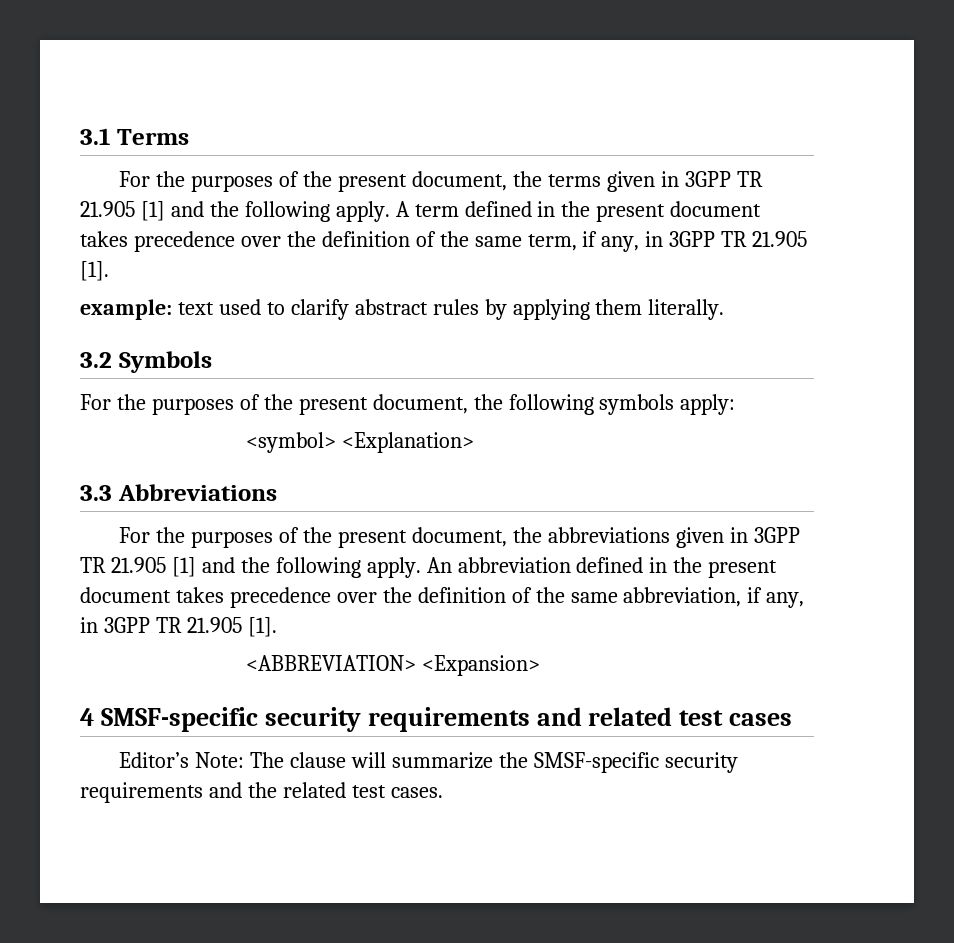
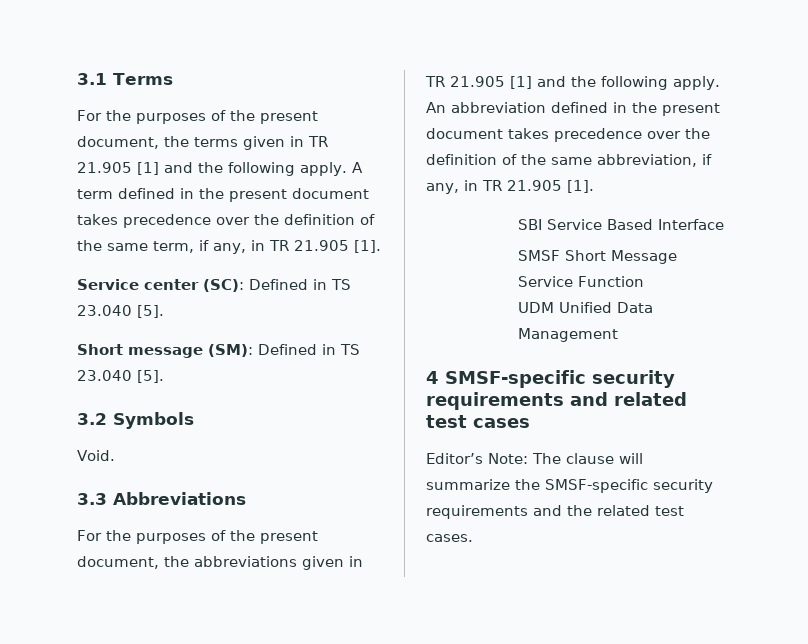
- For the purposes of the present document, the terms given in 3GPP TR 21.905 [1] and the following apply.
+ For the purposes of the present document, the terms given in TR 21.905 [1] and the following apply.
- A term defined in the present document takes precedence over the definition of the same term, if any, in 3GPP TR 21.905 [1].
- example: text used to clarify abstract rules by applying them literally.
+ A term defined in the present document takes precedence over the definition of the same term, if any, in TR 21.905 [1].
+ Service center (SC): Defined in TS 23.040 [5].
+ Short message (SM): Defined in TS 23.040 [5].
  3.2 Symbols
- For the purposes of the present document, the following symbols apply:
- <symbol> <Explanation>
+ Void.
- For the purposes of the present document, the abbreviations given in 3GPP TR 21.905 [1] and the following apply.
+ For the purposes of the present document, the abbreviations given in TR 21.905 [1] and the following apply.
- An abbreviation defined in the present document takes precedence over the definition of the same abbreviation, if any, in 3GPP TR 21.905 [1].
- <ABBREVIATION> <Expansion>
+ An abbreviation defined in the present document takes precedence over the definition of the same abbreviation, if any, in TR 21.905 [1].
+ SBI Service Based Interface
+ SMSF Short Message Service Function
+ UDM Unified Data Management

